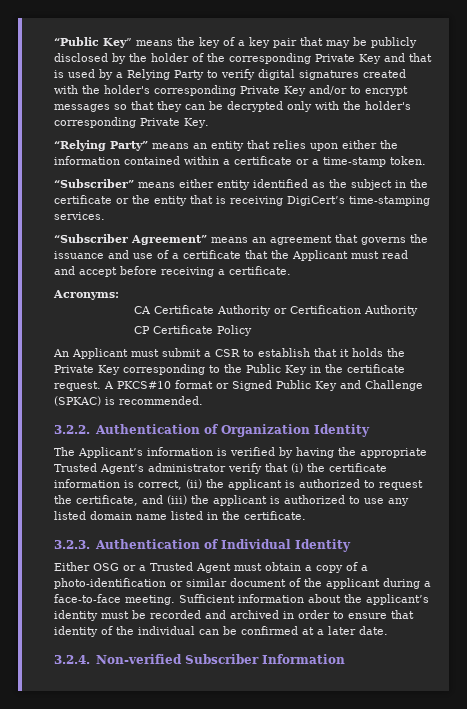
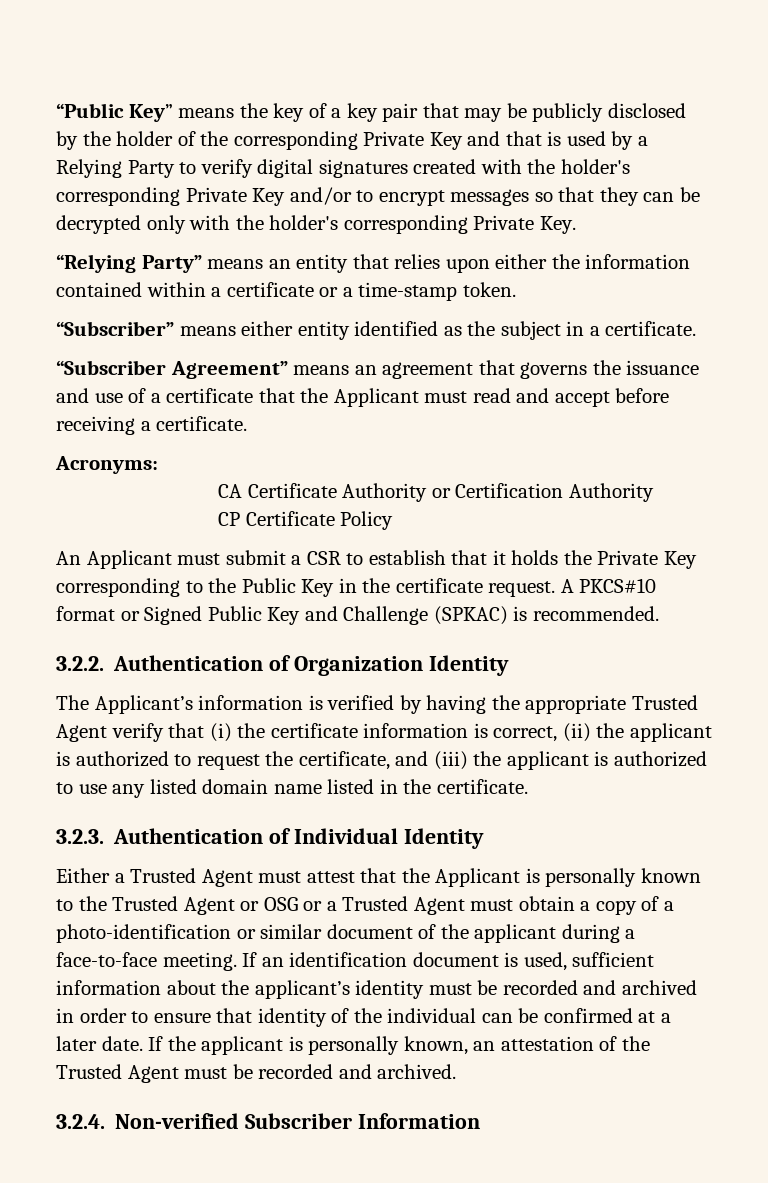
- “Subscriber” means either entity identified as the subject in the certificate or the entity that is receiving DigiCert’s time-stamping services.
+ “Subscriber” means either entity identified as the subject in a certificate.
- The Applicant’s information is verified by having the appropriate Trusted Agent’s administrator verify that (i) the certificate information is correct, (ii) the applicant is authorized to request the certificate, and (iii) the applicant is authorized to use any listed domain name listed in the certificate.
+ The Applicant’s information is verified by having the appropriate Trusted Agent verify that (i) the certificate information is correct, (ii) the applicant is authorized to request the certificate, and (iii) the applicant is authorized to use any listed domain name listed in the certificate.
- Either OSG or a Trusted Agent must obtain a copy of a photo-identification or similar document of the applicant during a face-to-face meeting.
+ Either a Trusted Agent must attest that the Applicant is personally known to the Trusted Agent or OSG or a Trusted Agent must obtain a copy of a photo-identification or similar document of the applicant during a face-to-face meeting.
- Sufficient information about the applicant’s identity must be recorded and archived in order to ensure that identity of the individual can be confirmed at a later date.
+ If an identification document is used, sufficient information about the applicant’s identity must be recorded and archived in order to ensure that identity of the individual can be confirmed at a later date. If the applicant is personally known, an attestation of the Trusted Agent must be recorded and archived.

